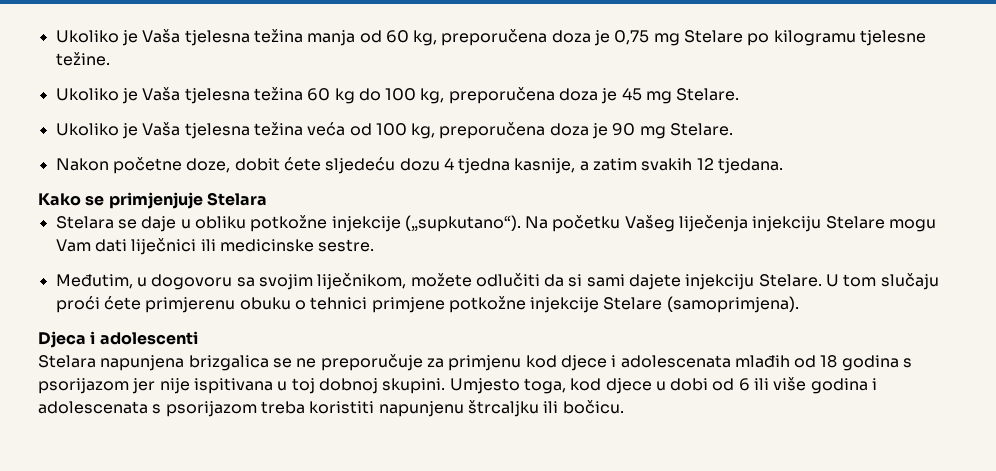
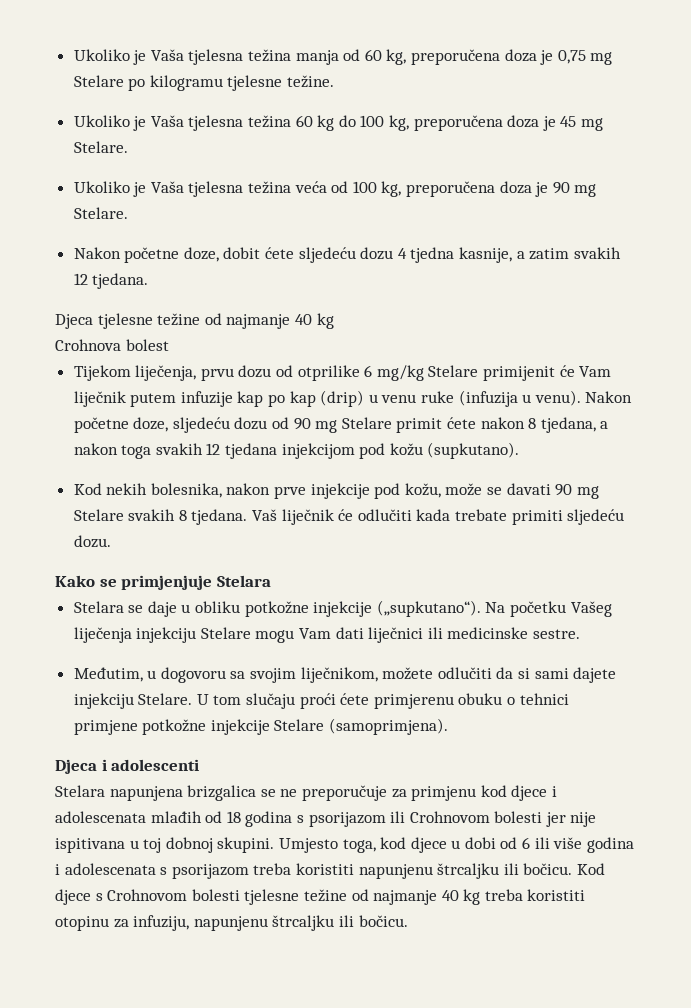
+ Djeca tjelesne težine od najmanje 40 kg
+ Crohnova bolest
+ Tijekom liječenja, prvu dozu od otprilike 6 mg/kg Stelare primijenit će Vam liječnik putem infuzije kap po kap (drip) u venu ruke (infuzija u venu). Nakon početne doze, sljedeću dozu od 90 mg Stelare primit ćete nakon 8 tjedana, a nakon toga svakih 12 tjedana injekcijom pod kožu (supkutano).
+ Kod nekih bolesnika, nakon prve injekcije pod kožu, može se davati 90 mg Stelare svakih 8 tjedana. Vaš liječnik će odlučiti kada trebate primiti sljedeću dozu.
- Stelara napunjena brizgalica se ne preporučuje za primjenu kod djece i adolescenata mlađih od 18 godina s psorijazom jer nije ispitivana u toj dobnoj skupini.
+ Stelara napunjena brizgalica se ne preporučuje za primjenu kod djece i adolescenata mlađih od 18 godina s psorijazom ili Crohnovom bolesti jer nije ispitivana u toj dobnoj skupini.
+ Kod djece s Crohnovom bolesti tjelesne težine od najmanje 40 kg treba koristiti otopinu za infuziju, napunjenu štrcaljku ili bočicu.

